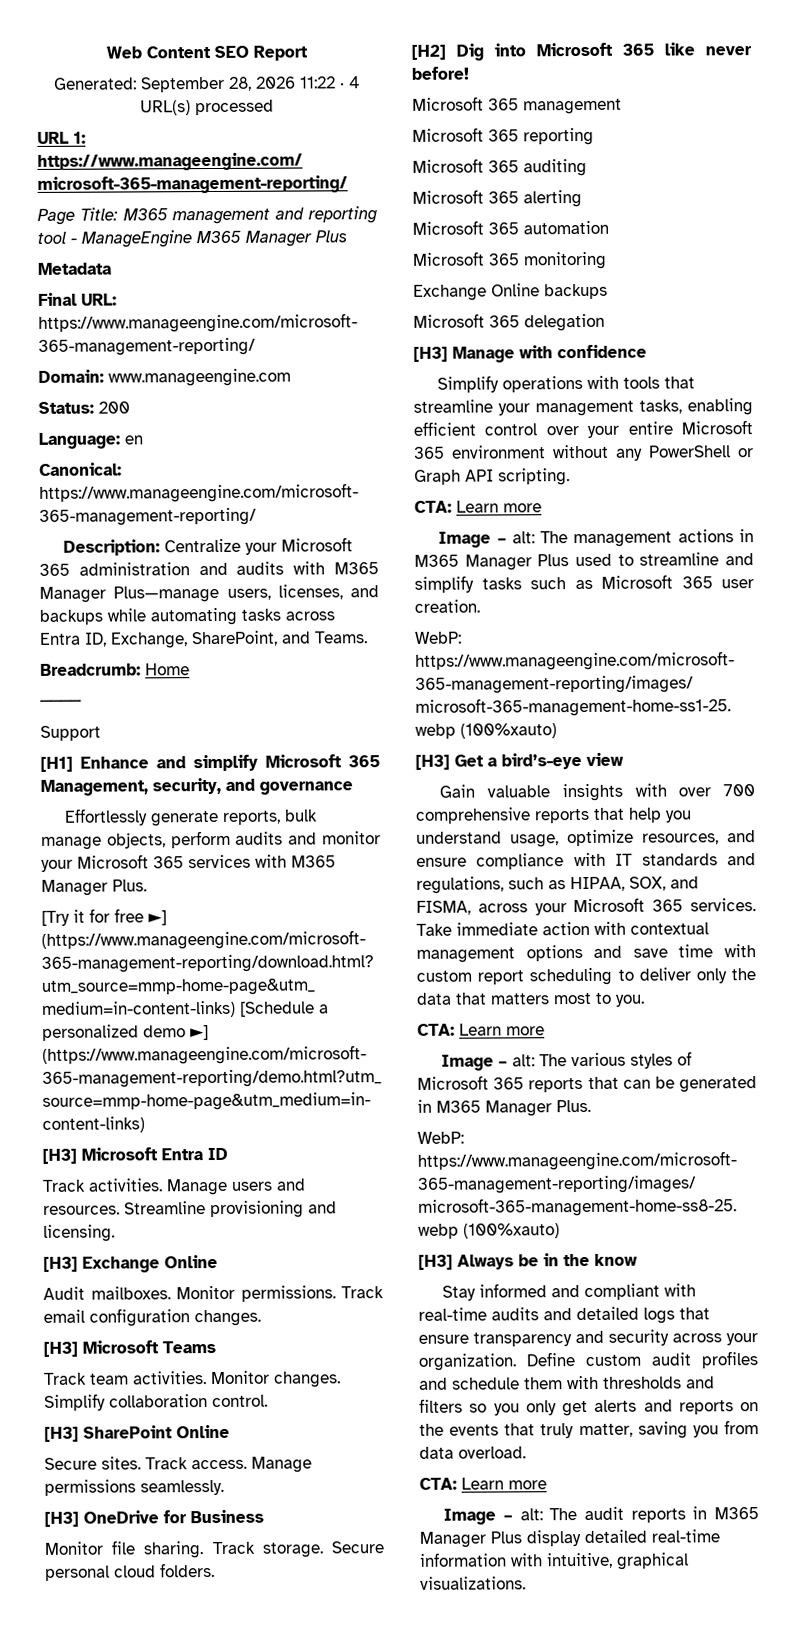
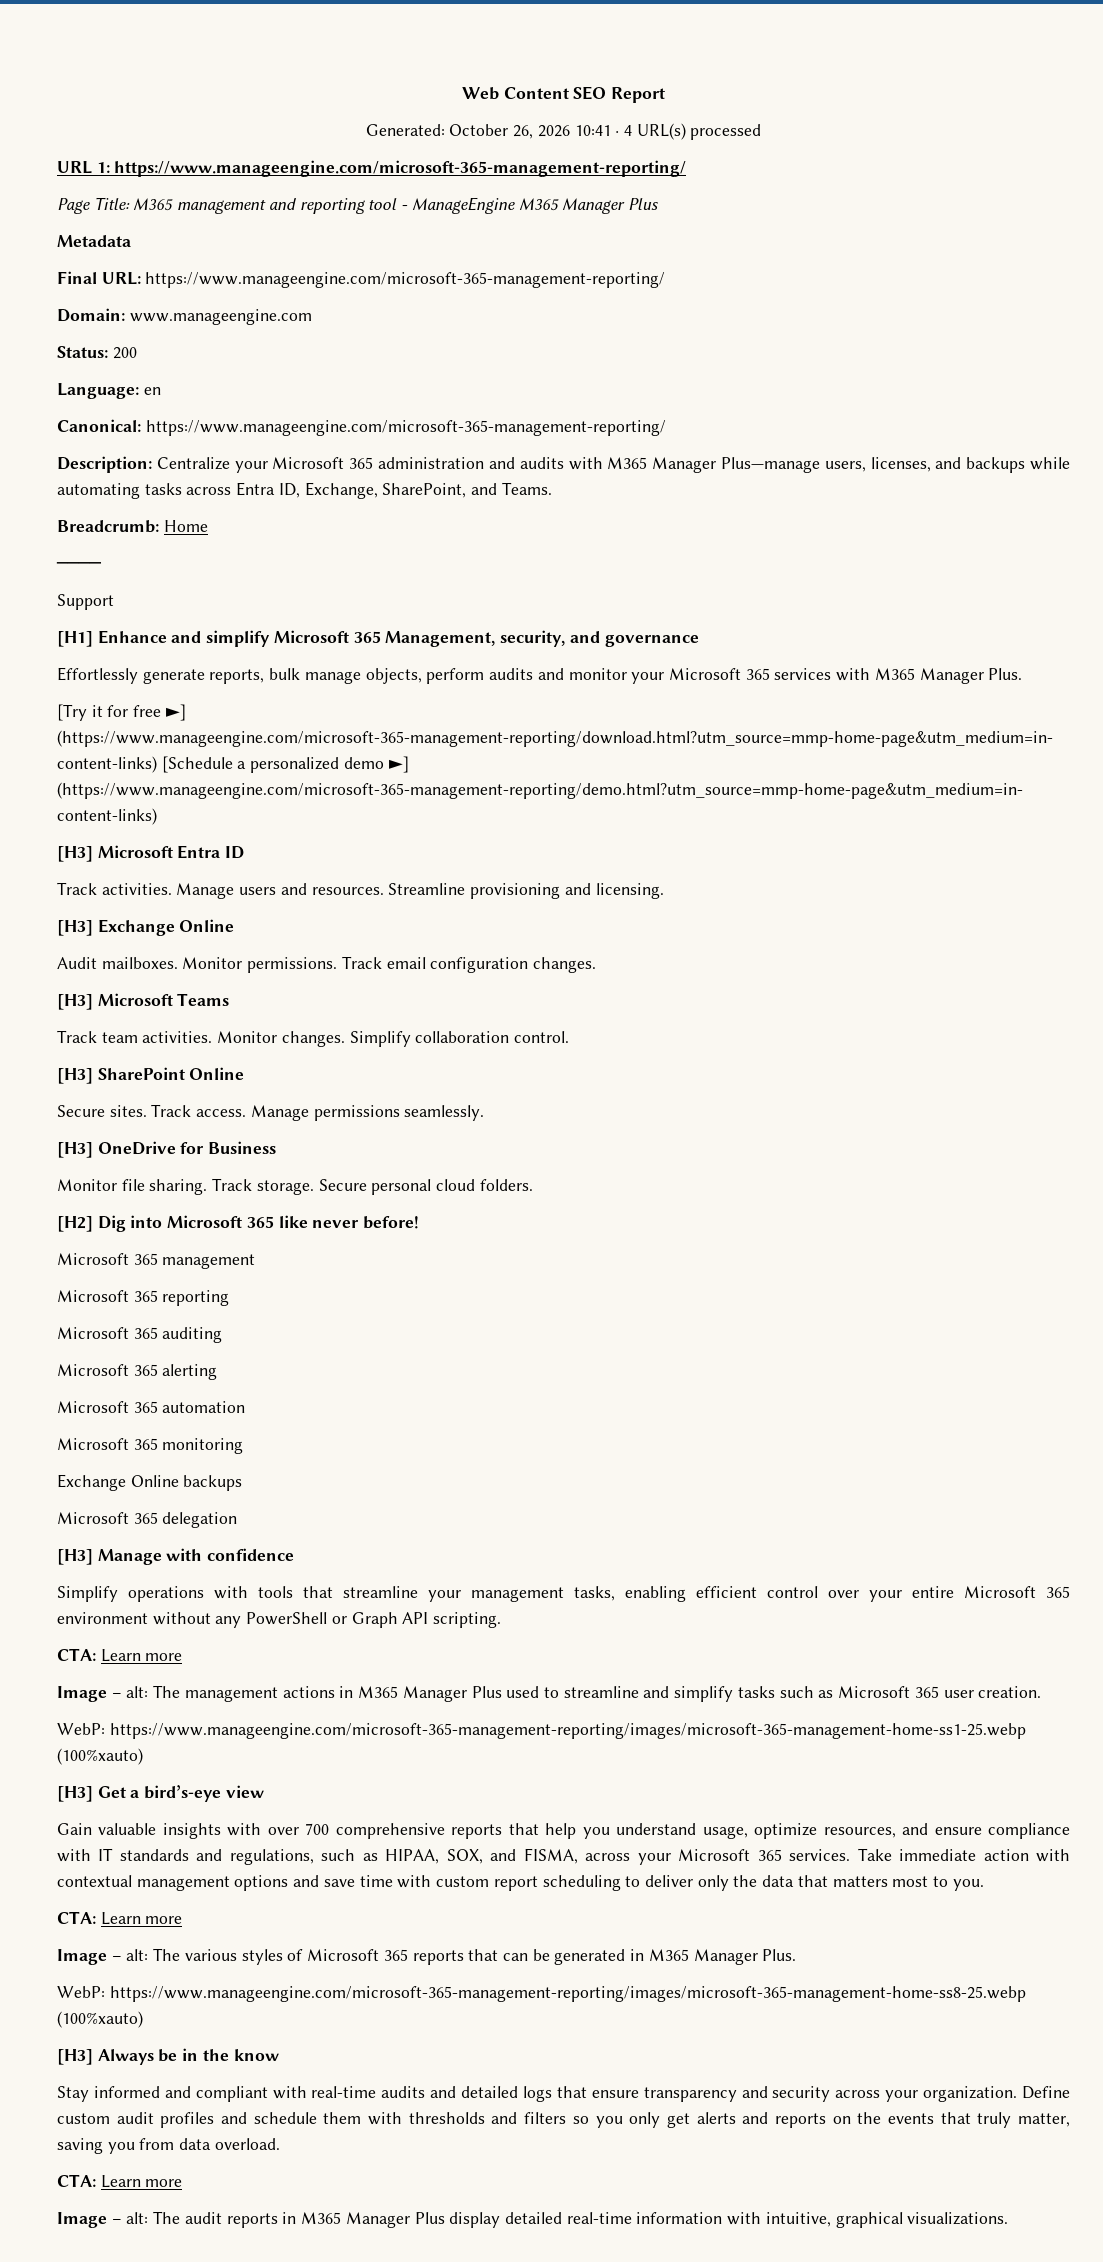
- Generated: September 28, 2026 11:22 · 4 URL(s) processed
+ Generated: October 26, 2026 10:41 · 4 URL(s) processed

